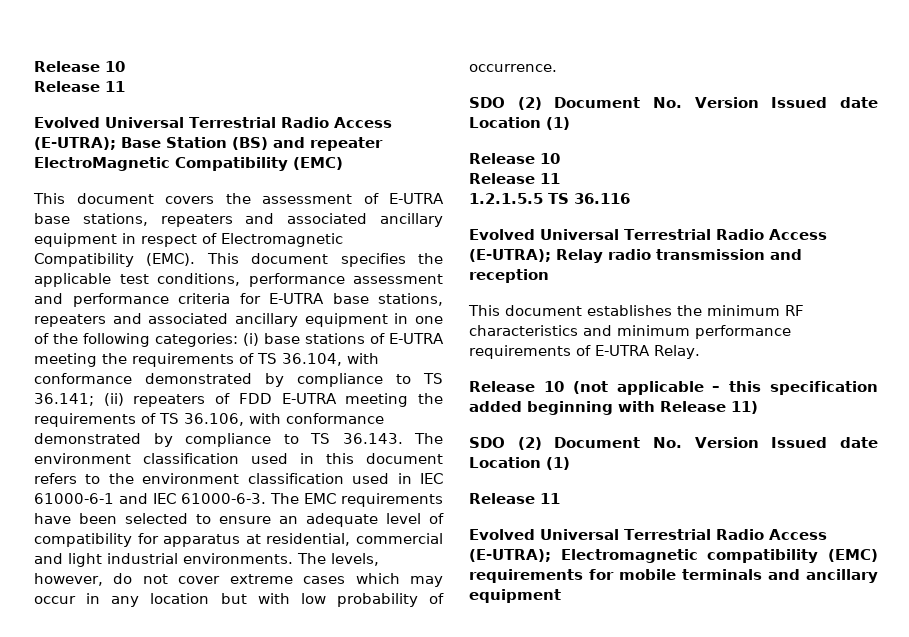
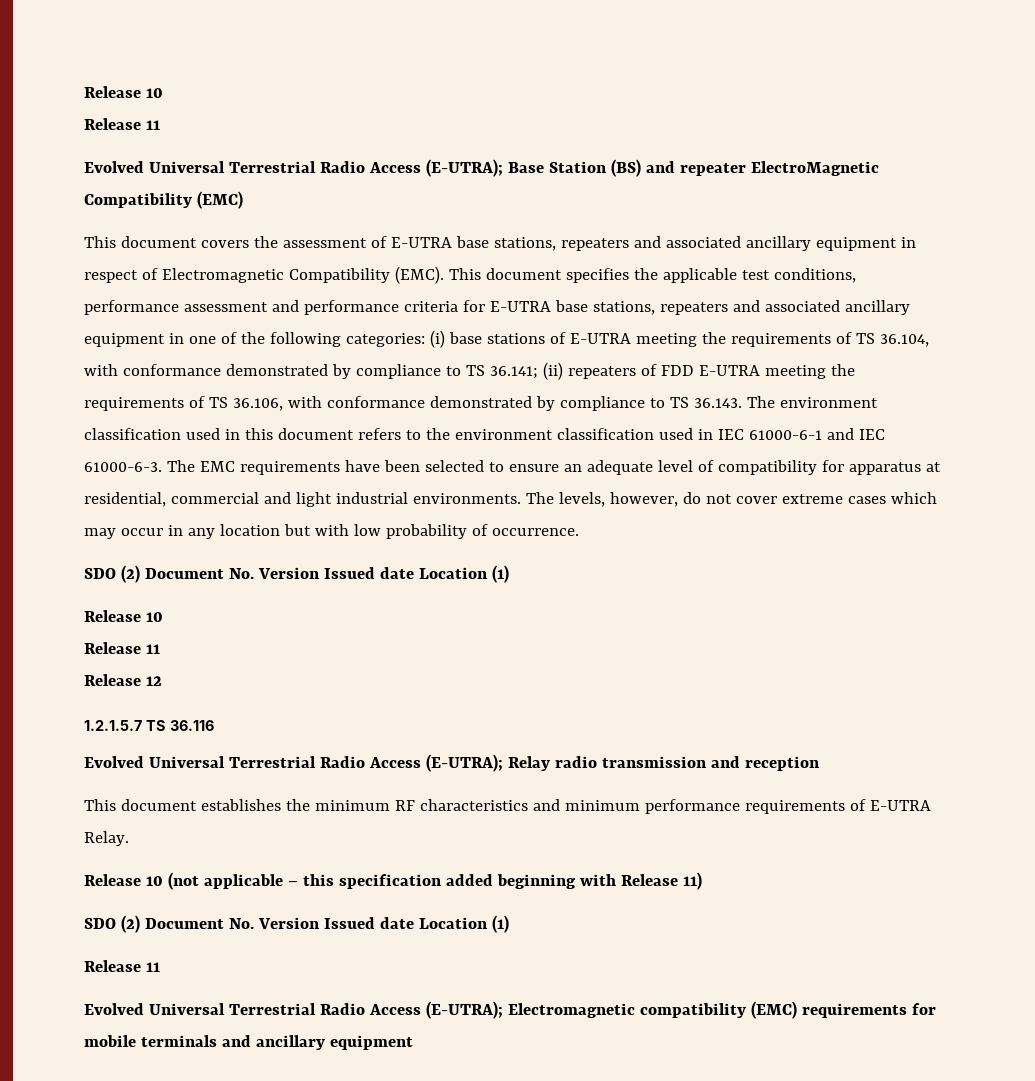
- 1.2.1.5.5 TS 36.116
+ Release 12
+ 1.2.1.5.7 TS 36.116

